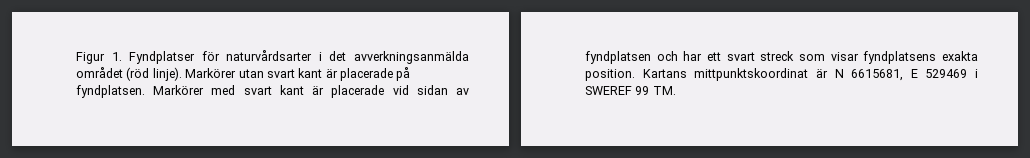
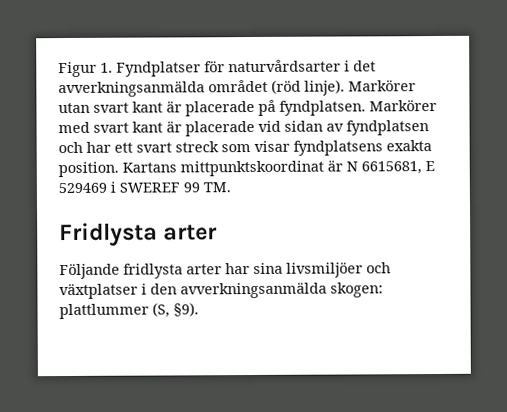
+ Fridlysta arter
+ Följande fridlysta arter har sina livsmiljöer och växtplatser i den avverkningsanmälda skogen: plattlummer (S, §9).

